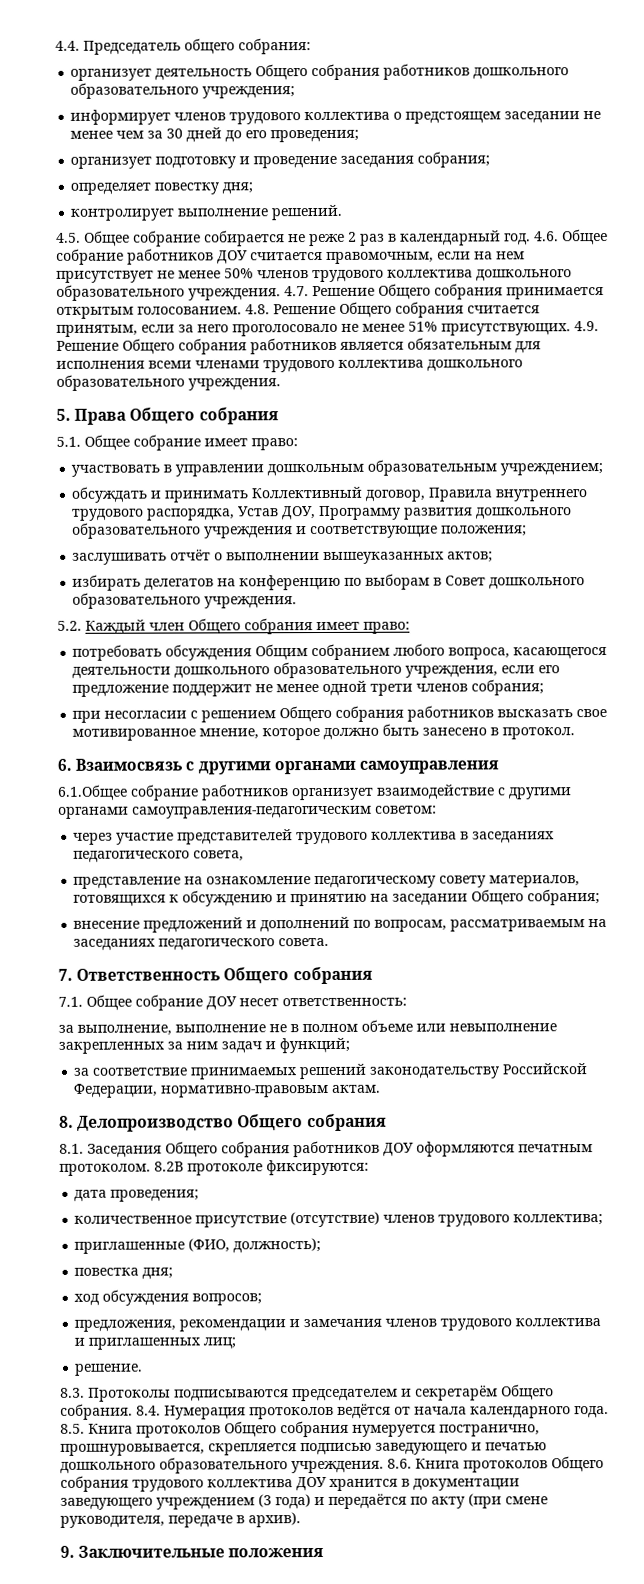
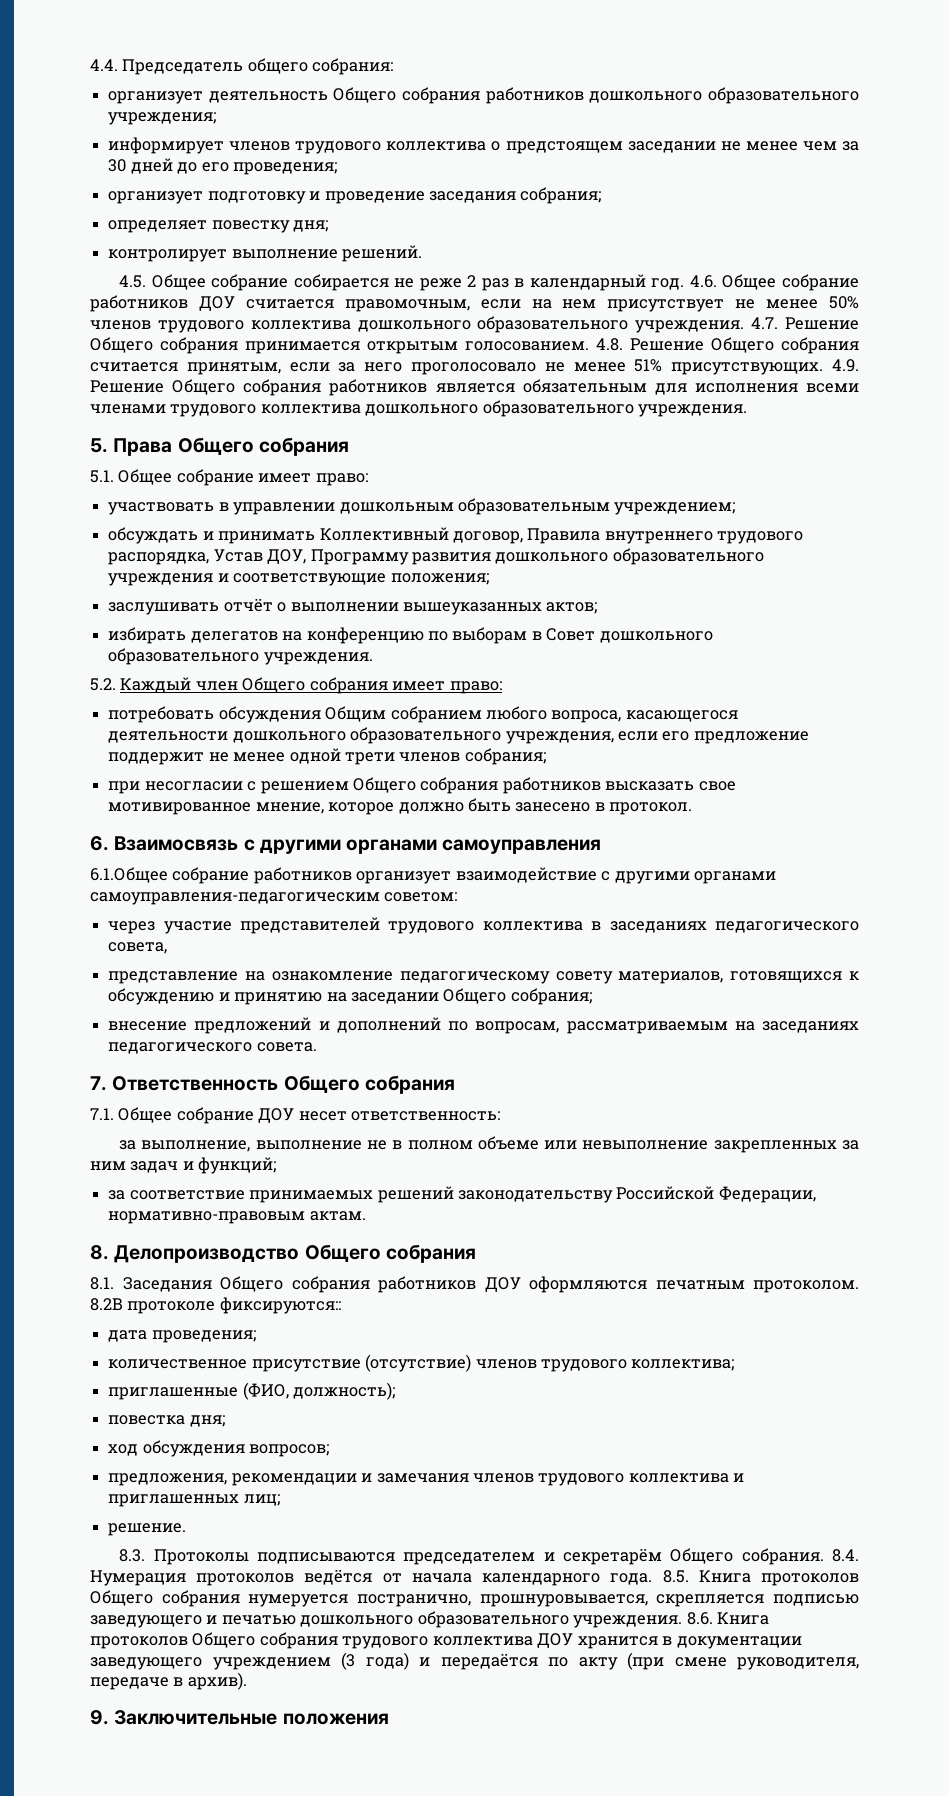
- 8.2В протоколе фиксируются:
+ 8.2В протоколе фиксируются::

